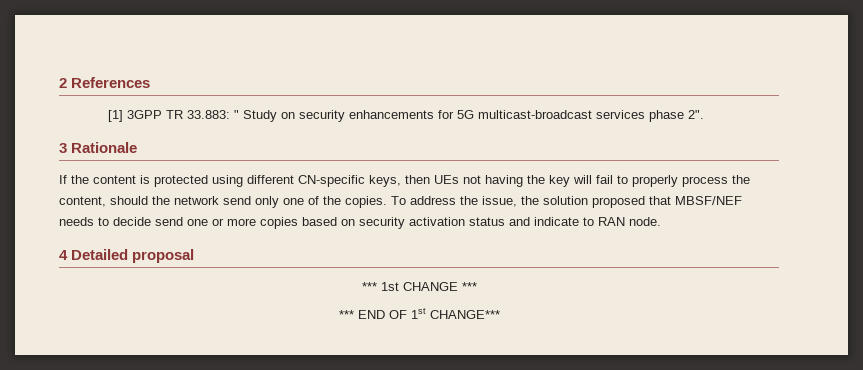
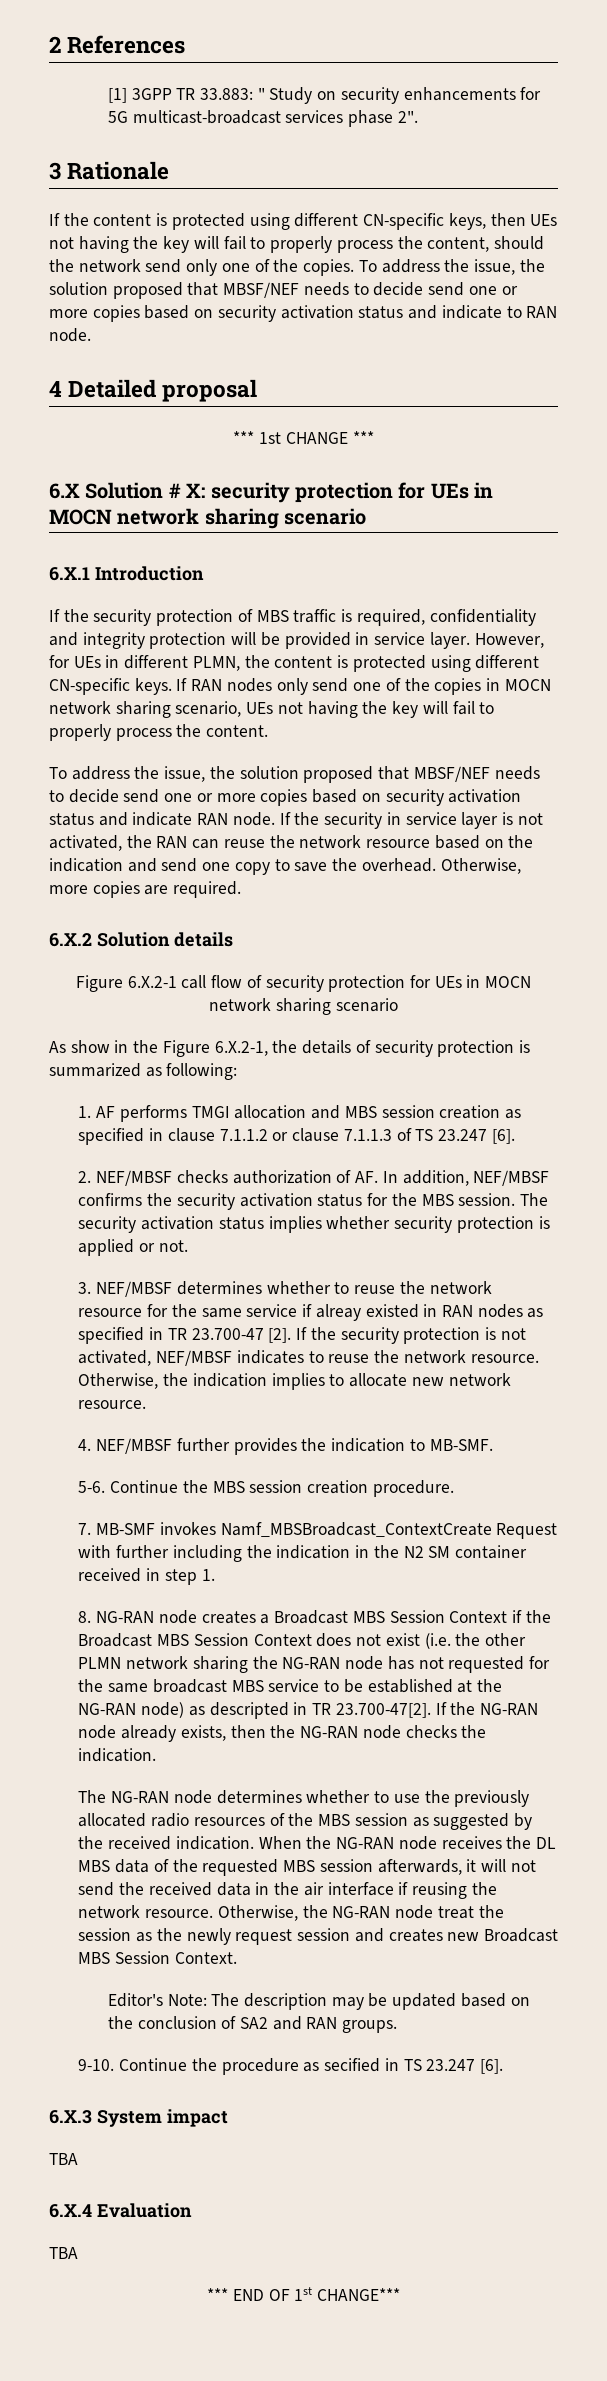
+ 6.X Solution # X: security protection for UEs in MOCN network sharing scenario
+ 6.X.1 Introduction
+ If the security protection of MBS traffic is required, confidentiality and integrity protection will be provided in service layer. However, for UEs in different PLMN, the content is protected using different CN-specific keys. If RAN nodes only send one of the copies in MOCN network sharing scenario, UEs not having the key will fail to properly process the content.
+ To address the issue, the solution proposed that MBSF/NEF needs to decide send one or more copies based on security activation status and indicate RAN node. If the security in service layer is not activated, the RAN can reuse the network resource based on the indication and send one copy to save the overhead. Otherwise, more copies are required.
+ 6.X.2 Solution details
+ Figure 6.X.2-1 call flow of security protection for UEs in MOCN network sharing scenario
+ As show in the Figure 6.X.2-1, the details of security protection is summarized as following:
+ 1. AF performs TMGI allocation and MBS session creation as specified in clause 7.1.1.2 or clause 7.1.1.3 of TS 23.247 [6].
+ 2. NEF/MBSF checks authorization of AF. In addition, NEF/MBSF confirms the security activation status for the MBS session. The security activation status implies whether security protection is applied or not.
+ 3. NEF/MBSF determines whether to reuse the network resource for the same service if alreay existed in RAN nodes as specified in TR 23.700-47 [2]. If the security protection is not activated, NEF/MBSF indicates to reuse the network resource. Otherwise, the indication implies to allocate new network resource.
+ 4. NEF/MBSF further provides the indication to MB-SMF.
+ 5-6. Continue the MBS session creation procedure.
+ 7. MB-SMF invokes Namf_MBSBroadcast_ContextCreate Request with further including the indication in the N2 SM container received in step 1.
+ 8. NG-RAN node creates a Broadcast MBS Session Context if the Broadcast MBS Session Context does not exist (i.e. the other PLMN network sharing the NG-RAN node has not requested for the same broadcast MBS service to be established at the NG-RAN node) as descripted in TR 23.700-47[2]. If the NG-RAN node already exists, then the NG-RAN node checks the indication.
+ The NG-RAN node determines whether to use the previously allocated radio resources of the MBS session as suggested by the received indication. When the NG-RAN node receives the DL MBS data of the requested MBS session afterwards, it will not send the received data in the air interface if reusing the network resource. Otherwise, the NG-RAN node treat the session as the newly request session and creates new Broadcast MBS Session Context.
+ Editor's Note: The description may be updated based on the conclusion of SA2 and RAN groups.
+ 9-10. Continue the procedure as secified in TS 23.247 [6].
+ 6.X.3 System impact
+ TBA
+ 6.X.4 Evaluation
+ TBA

